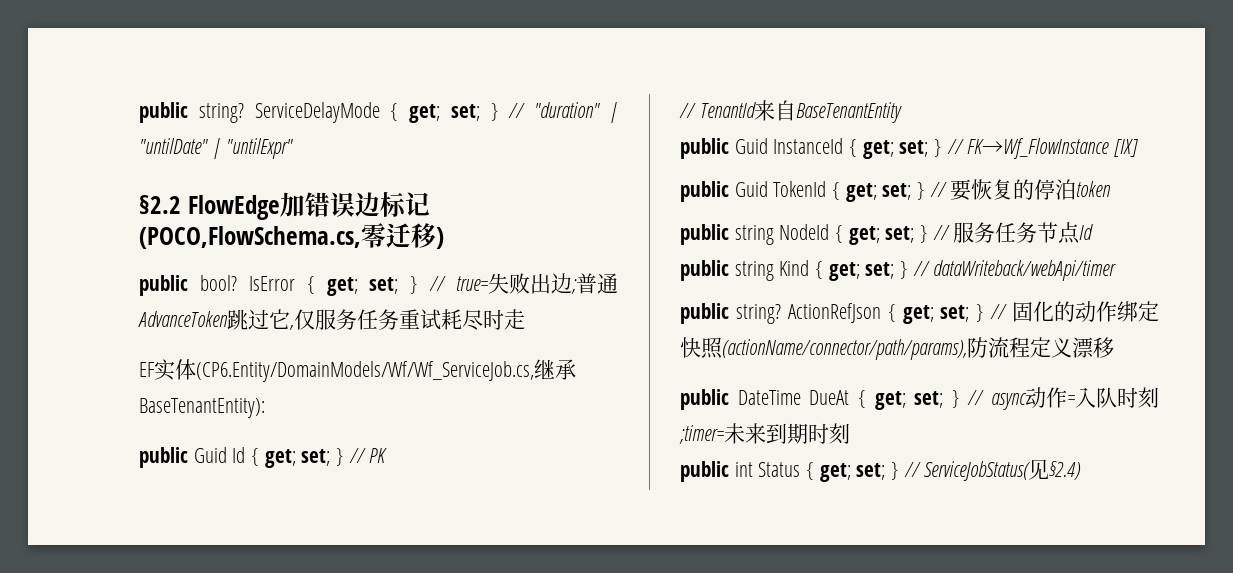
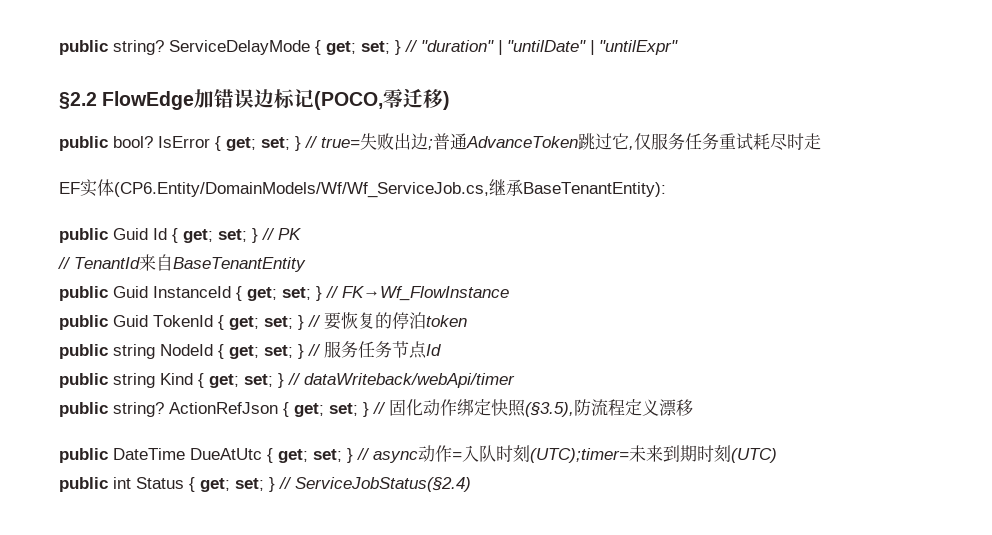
- §2.2 FlowEdge加错误边标记(POCO,FlowSchema.cs,零迁移)
+ §2.2 FlowEdge加错误边标记(POCO,零迁移)
- public Guid InstanceId { get; set; } // FK→Wf_FlowInstance [IX]
+ public Guid InstanceId { get; set; } // FK→Wf_FlowInstance
- ActionRefJson { get; set; } // 固化的动作绑定快照(actionName/connector/path/params),防流程定义漂移
+ ActionRefJson { get; set; } // 固化动作绑定快照(§3.5),防流程定义漂移
- public DateTime DueAt { get; set; } // async动作=入队时刻;timer=未来到期时刻
+ public DateTime DueAtUtc { get; set; } // async动作=入队时刻(UTC);timer=未来到期时刻(UTC)
- public int Status { get; set; } // ServiceJobStatus(见§2.4)
+ public int Status { get; set; } // ServiceJobStatus(§2.4)

